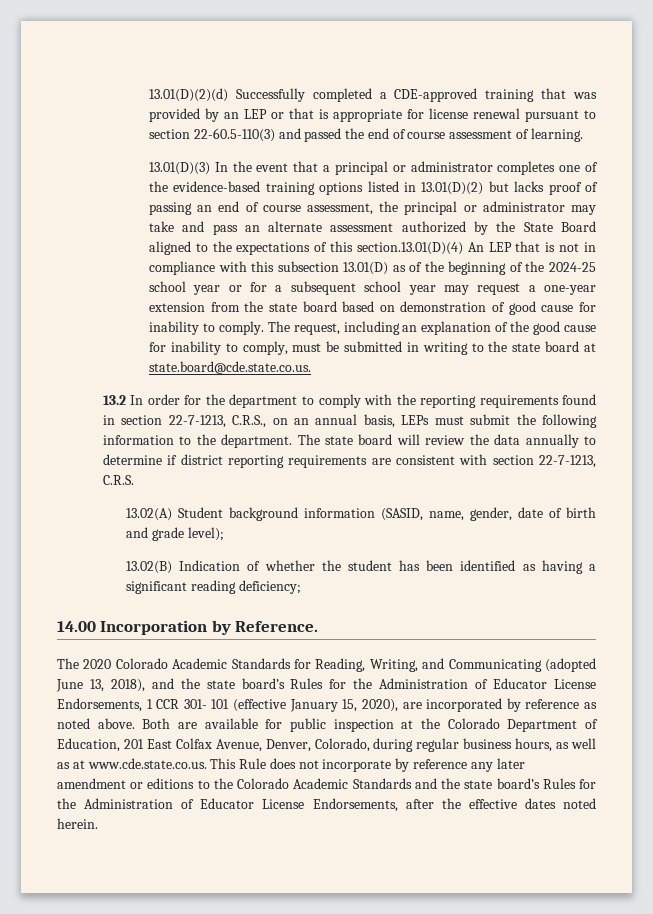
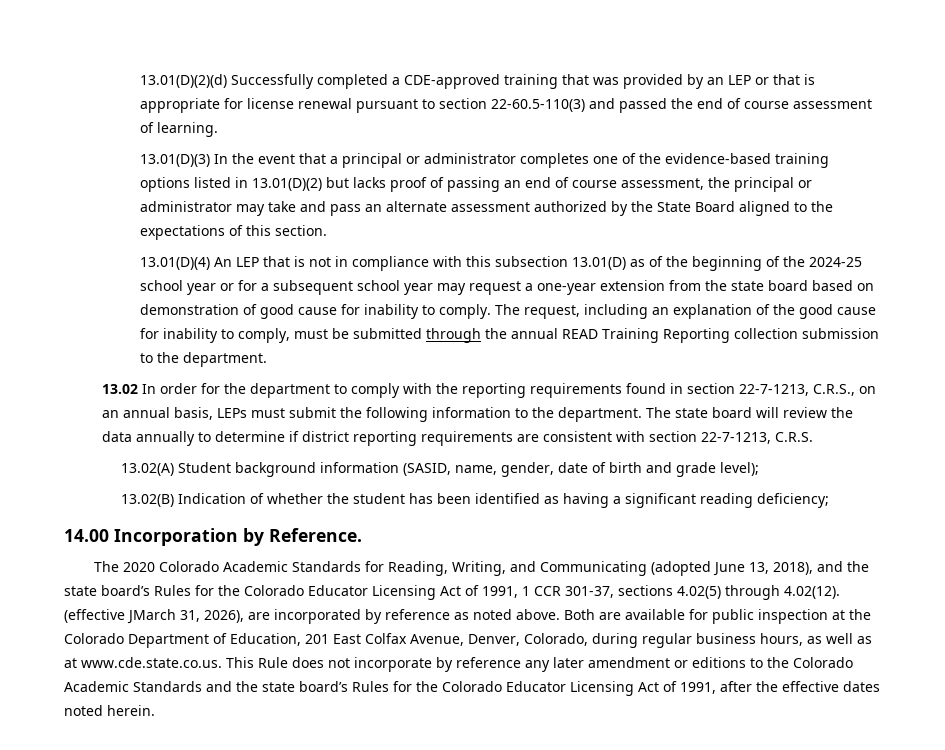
- 13.01(D)(3) In the event that a principal or administrator completes one of the evidence-based training options listed in 13.01(D)(2) but lacks proof of passing an end of course assessment, the principal or administrator may take and pass an alternate assessment authorized by the State Board aligned to the expectations of this section.13.01(D)(4) An LEP that is not in compliance with this subsection 13.01(D) as of the beginning of the 2024-25 school year or for a subsequent school year may request a one-year extension from the state board based on demonstration of good cause for inability to comply.
+ 13.01(D)(3) In the event that a principal or administrator completes one of the evidence-based training options listed in 13.01(D)(2) but lacks proof of passing an end of course assessment, the principal or administrator may take and pass an alternate assessment authorized by the State Board aligned to the expectations of this section.
+ 13.01(D)(4) An LEP that is not in compliance with this subsection 13.01(D) as of the beginning of the 2024-25 school year or for a subsequent school year may request a one-year extension from the state board based on demonstration of good cause for inability to comply.
- The request, including an explanation of the good cause for inability to comply, must be submitted in writing to the state board at state.board@cde.state.co.us.
- 13.2 In order for the department to comply with the reporting requirements found in section 22-7-1213, C.R.S., on an annual basis, LEPs must submit the following information to the department.
+ The request, including an explanation of the good cause for inability to comply, must be submitted through the annual READ Training Reporting collection submission to the department.
+ 13.02 In order for the department to comply with the reporting requirements found in section 22-7-1213, C.R.S., on an annual basis, LEPs must submit the following information to the department.
- The 2020 Colorado Academic Standards for Reading, Writing, and Communicating (adopted June 13, 2018), and the state board’s Rules for the Administration of Educator License Endorsements, 1 CCR 301- 101 (effective January 15, 2020), are incorporated by reference as noted above.
+ The 2020 Colorado Academic Standards for Reading, Writing, and Communicating (adopted June 13, 2018), and the state board’s Rules for the Colorado Educator Licensing Act of 1991, 1 CCR 301-37, sections 4.02(5) through 4.02(12). (effective JMarch 31, 2026), are incorporated by reference as noted above.
- Both are available for public inspection at the Colorado Department of Education, 201 East Colfax Avenue, Denver, Colorado, during regular business hours, as well as at www.cde.state.co.us. This Rule does not incorporate by reference any later amendment or editions to the Colorado Academic Standards and the state board’s Rules for the Administration of Educator License Endorsements, after the effective dates noted herein.
+ Both are available for public inspection at the Colorado Department of Education, 201 East Colfax Avenue, Denver, Colorado, during regular business hours, as well as at www.cde.state.co.us. This Rule does not incorporate by reference any later amendment or editions to the Colorado Academic Standards and the state board’s Rules for the Colorado Educator Licensing Act of 1991, after the effective dates noted herein.

